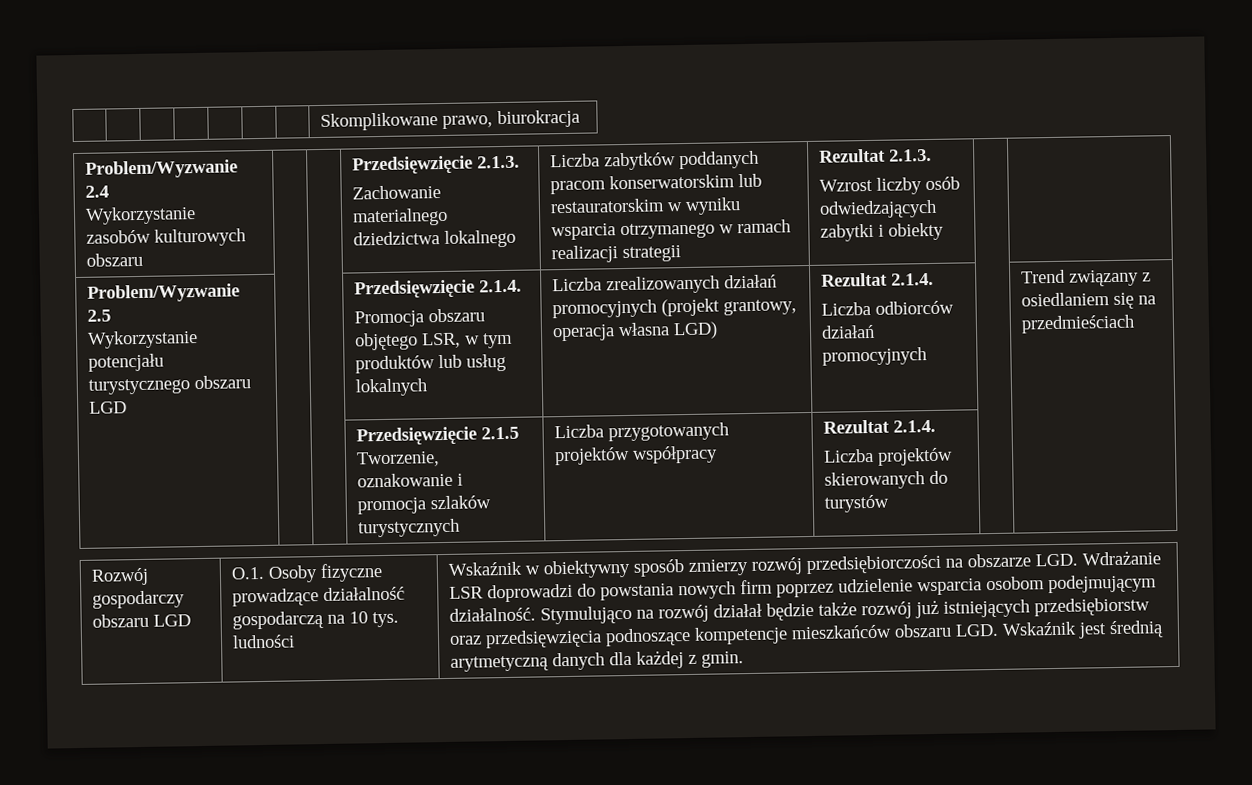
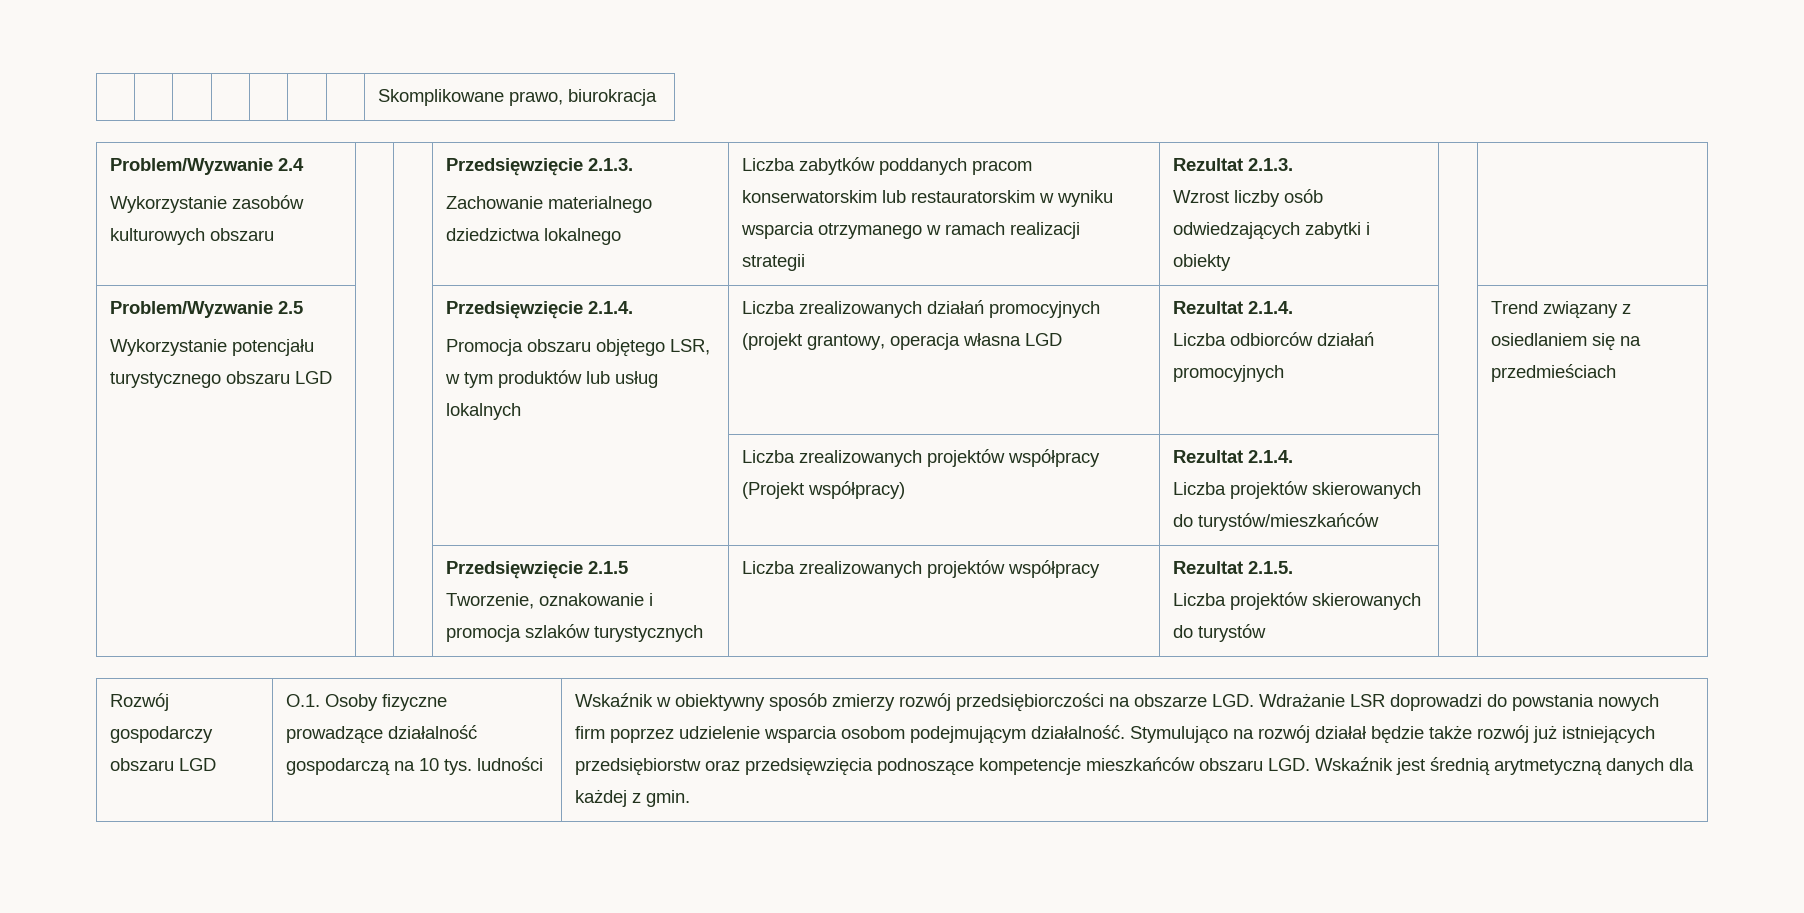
- Liczba zrealizowanych działań promocyjnych (projekt grantowy, operacja własna LGD)
+ Liczba zrealizowanych działań promocyjnych (projekt grantowy, operacja własna LGD
+ | | | | Liczba zrealizowanych projektów współpracy (Projekt współpracy) | Rezultat 2.1.4.
+ Liczba projektów skierowanych do turystów/mieszkańców | |
- | | | Przedsięwzięcie 2.1.5 Tworzenie, oznakowanie i promocja szlaków turystycznych | Liczba przygotowanych projektów współpracy | Rezultat 2.1.4.
+ | | | Przedsięwzięcie 2.1.5 Tworzenie, oznakowanie i promocja szlaków turystycznych | Liczba zrealizowanych projektów współpracy | Rezultat 2.1.5.

